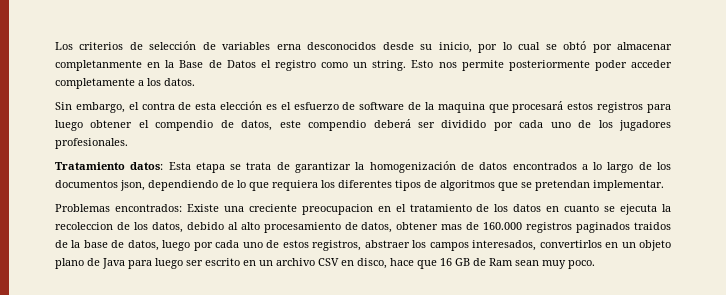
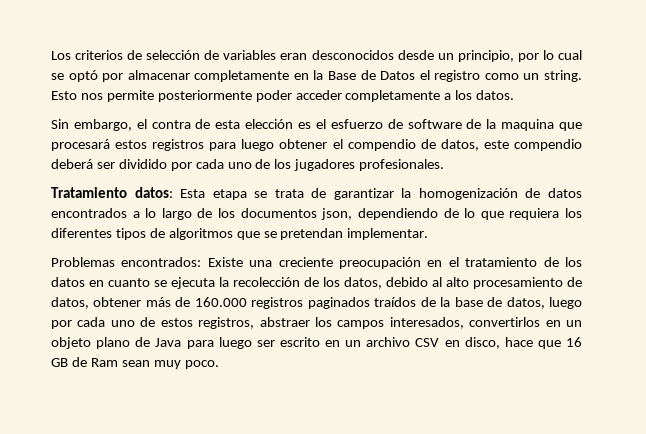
- Los criterios de selección de variables erna desconocidos desde su inicio, por lo cual se obtó por almacenar completanmente en la Base de Datos el registro como un string.
+ Los criterios de selección de variables eran desconocidos desde un principio, por lo cual se optó por almacenar completamente en la Base de Datos el registro como un string.
- Existe una creciente preocupacion en el tratamiento de los datos en cuanto se ejecuta la recoleccion de los datos, debido al alto procesamiento de datos, obtener mas de 160.000 registros paginados traidos de la base de datos, luego por cada uno de estos registros, abstraer los campos interesados, convertirlos en un objeto plano de Java para luego ser escrito en un archivo CSV en disco, hace que 16 GB de Ram sean muy poco.
+ Existe una creciente preocupación en el tratamiento de los datos en cuanto se ejecuta la recolección de los datos, debido al alto procesamiento de datos, obtener más de 160.000 registros paginados traídos de la base de datos, luego por cada uno de estos registros, abstraer los campos interesados, convertirlos en un objeto plano de Java para luego ser escrito en un archivo CSV en disco, hace que 16 GB de Ram sean muy poco.

